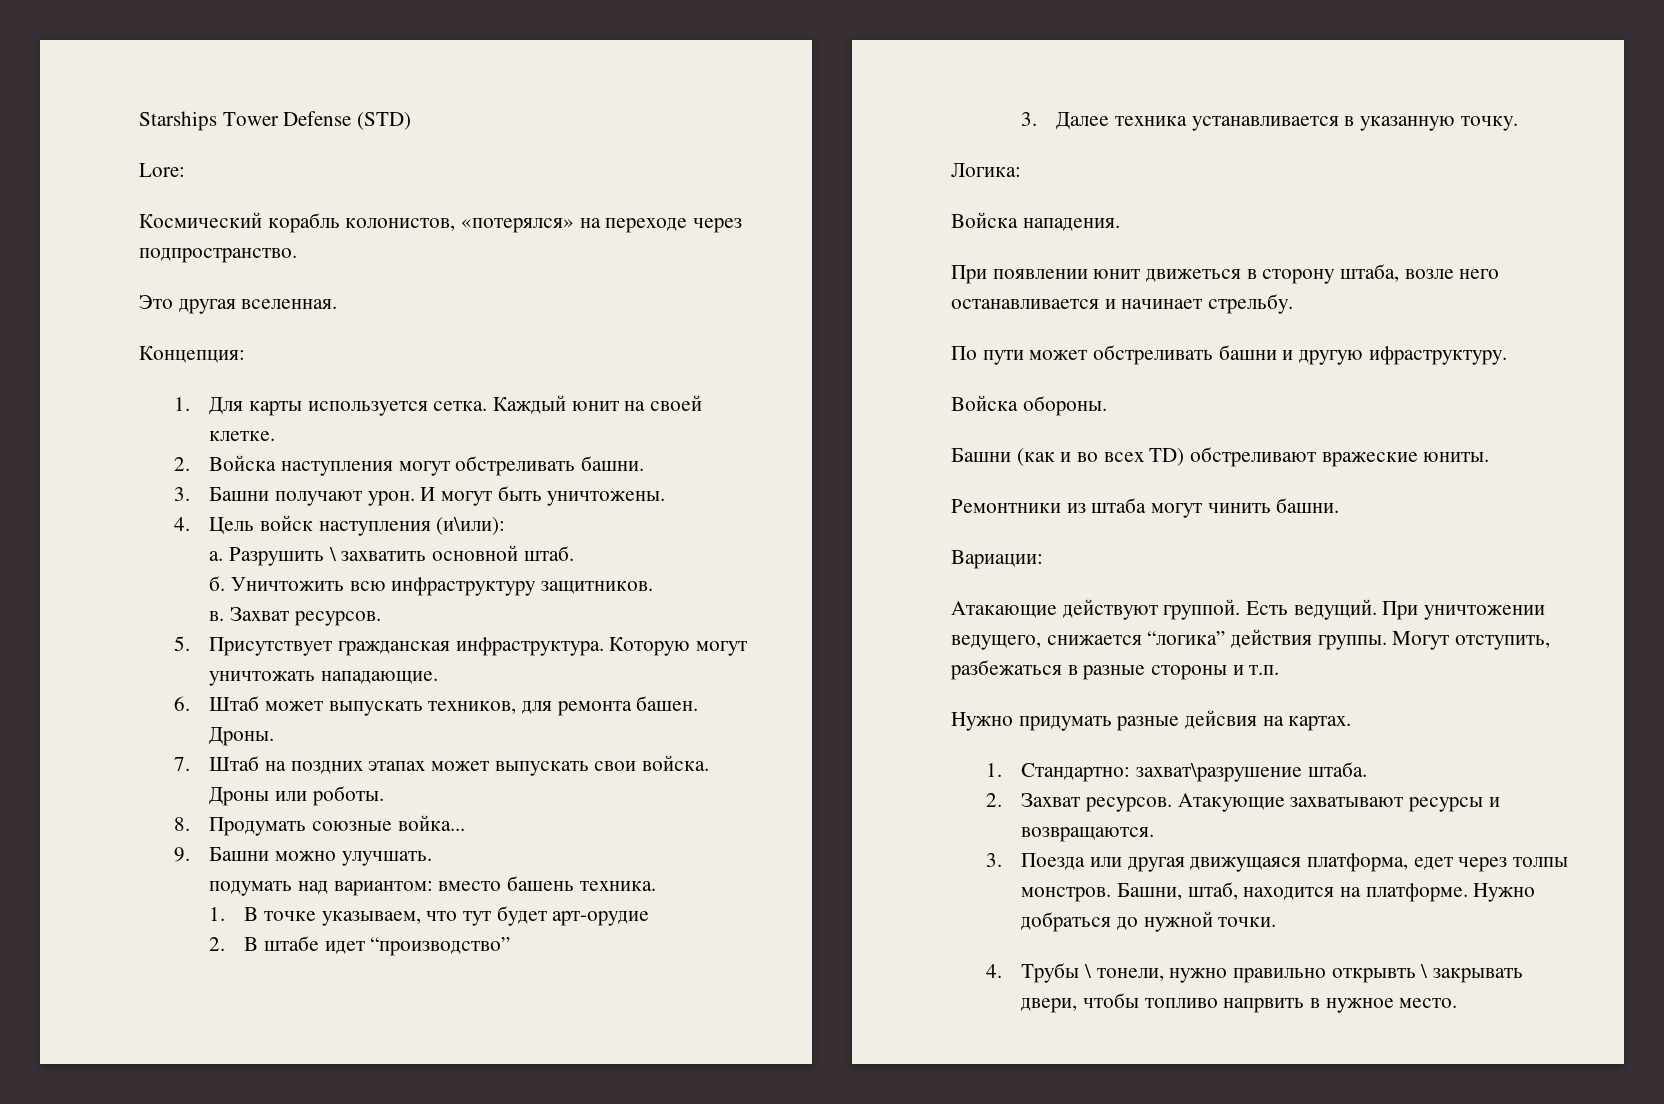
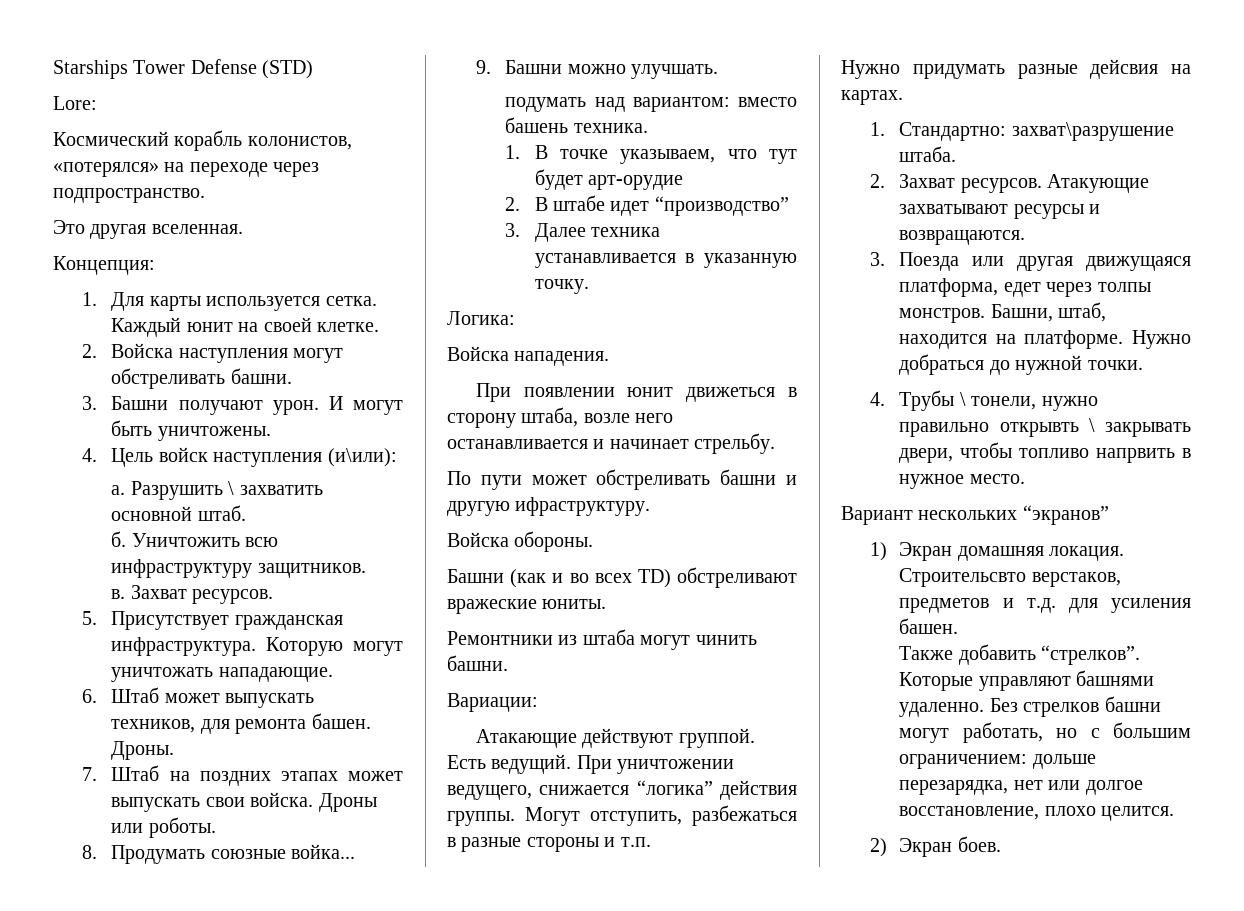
+ Вариант нескольких “экранов”
+ 1) Экран домашняя локация. Строительсвто верстаков, предметов и т.д. для усиления башен.
+ Также добавить “стрелков”. Которые управляют башнями удаленно. Без стрелков башни могут работать, но с большим ограничением: дольше перезарядка, нет или долгое восстановление, плохо целится.
+ 2) Экран боев.

